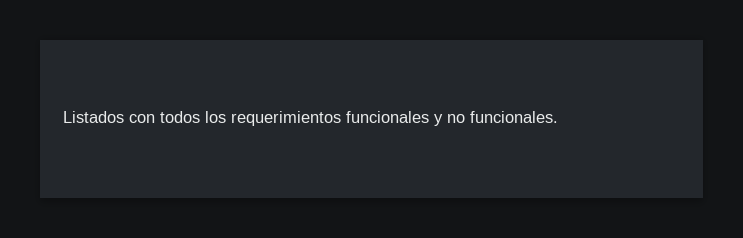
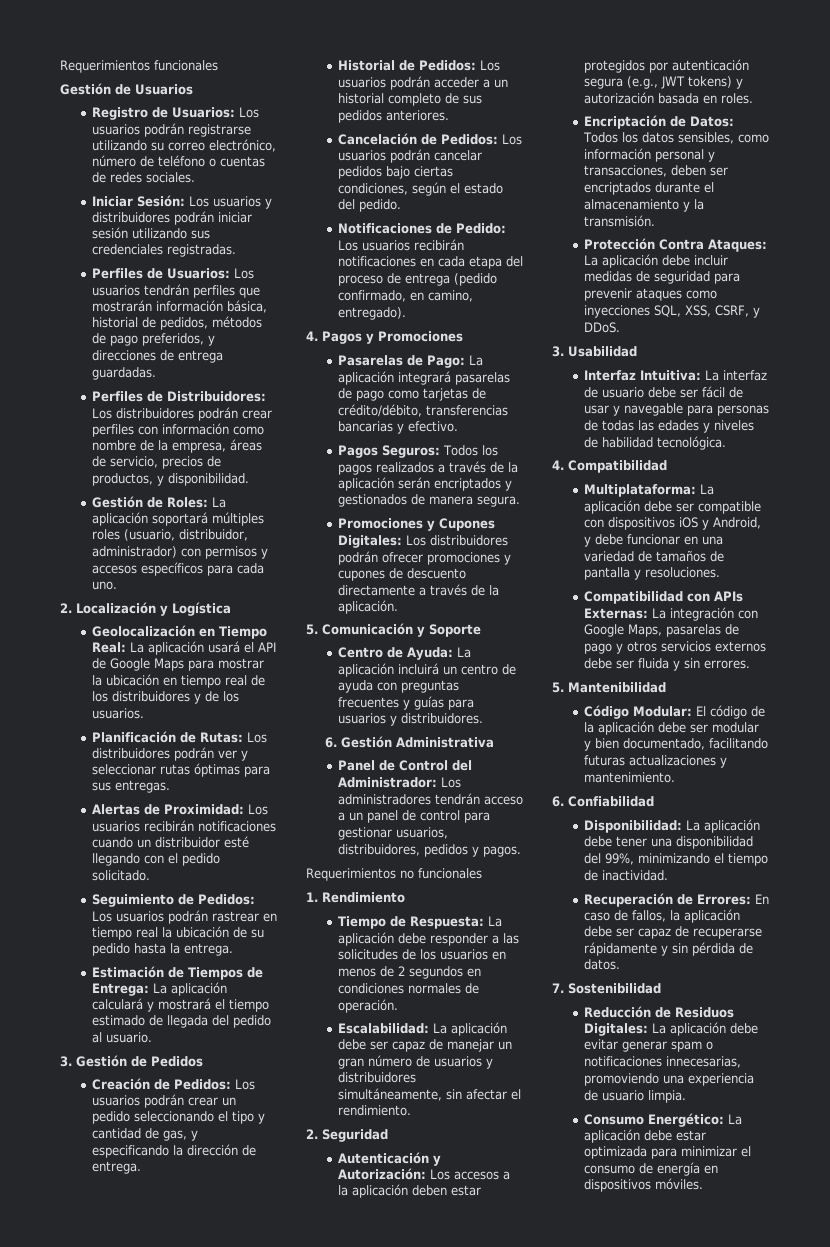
- Listados con todos los requerimientos funcionales y no funcionales.
+ Requerimientos funcionales
+ Gestión de Usuarios
+ Registro de Usuarios: Los usuarios podrán registrarse utilizando su correo electrónico, número de teléfono o cuentas de redes sociales.
+ Iniciar Sesión: Los usuarios y distribuidores podrán iniciar sesión utilizando sus credenciales registradas.
+ Perfiles de Usuarios: Los usuarios tendrán perfiles que mostrarán información básica, historial de pedidos, métodos de pago preferidos, y direcciones de entrega guardadas.
+ Perfiles de Distribuidores: Los distribuidores podrán crear perfiles con información como nombre de la empresa, áreas de servicio, precios de productos, y disponibilidad.
+ Gestión de Roles: La aplicación soportará múltiples roles (usuario, distribuidor, administrador) con permisos y accesos específicos para cada uno.
+ 2. Localización y Logística
+ Geolocalización en Tiempo Real: La aplicación usará el API de Google Maps para mostrar la ubicación en tiempo real de los distribuidores y de los usuarios.
+ Planificación de Rutas: Los distribuidores podrán ver y seleccionar rutas óptimas para sus entregas.
+ Alertas de Proximidad: Los usuarios recibirán notificaciones cuando un distribuidor esté llegando con el pedido solicitado.
+ Seguimiento de Pedidos: Los usuarios podrán rastrear en tiempo real la ubicación de su pedido hasta la entrega.
+ Estimación de Tiempos de Entrega: La aplicación calculará y mostrará el tiempo estimado de llegada del pedido al usuario.
+ 3. Gestión de Pedidos
+ Creación de Pedidos: Los usuarios podrán crear un pedido seleccionando el tipo y cantidad de gas, y especificando la dirección de entrega.
+ Historial de Pedidos: Los usuarios podrán acceder a un historial completo de sus pedidos anteriores.
+ Cancelación de Pedidos: Los usuarios podrán cancelar pedidos bajo ciertas condiciones, según el estado del pedido.
+ Notificaciones de Pedido: Los usuarios recibirán notificaciones en cada etapa del proceso de entrega (pedido confirmado, en camino, entregado).
+ 4. Pagos y Promociones
+ Pasarelas de Pago: La aplicación integrará pasarelas de pago como tarjetas de crédito/débito, transferencias bancarias y efectivo.
+ Pagos Seguros: Todos los pagos realizados a través de la aplicación serán encriptados y gestionados de manera segura.
+ Promociones y Cupones Digitales: Los distribuidores podrán ofrecer promociones y cupones de descuento directamente a través de la aplicación.
+ 5. Comunicación y Soporte
+ Centro de Ayuda: La aplicación incluirá un centro de ayuda con preguntas frecuentes y guías para usuarios y distribuidores.
+ 6. Gestión Administrativa
+ Panel de Control del Administrador: Los administradores tendrán acceso a un panel de control para gestionar usuarios, distribuidores, pedidos y pagos.
+ Requerimientos no funcionales
+ 1. Rendimiento
+ Tiempo de Respuesta: La aplicación debe responder a las solicitudes de los usuarios en menos de 2 segundos en condiciones normales de operación.
+ Escalabilidad: La aplicación debe ser capaz de manejar un gran número de usuarios y distribuidores simultáneamente, sin afectar el rendimiento.
+ 2. Seguridad
+ Autenticación y Autorización: Los accesos a la aplicación deben estar protegidos por autenticación segura (e.g., JWT tokens) y autorización basada en roles.
+ Encriptación de Datos: Todos los datos sensibles, como información personal y transacciones, deben ser encriptados durante el almacenamiento y la transmisión.
+ Protección Contra Ataques: La aplicación debe incluir medidas de seguridad para prevenir ataques como inyecciones SQL, XSS, CSRF, y DDoS.
+ 3. Usabilidad
+ Interfaz Intuitiva: La interfaz de usuario debe ser fácil de usar y navegable para personas de todas las edades y niveles de habilidad tecnológica.
+ 4. Compatibilidad
+ Multiplataforma: La aplicación debe ser compatible con dispositivos iOS y Android, y debe funcionar en una variedad de tamaños de pantalla y resoluciones.
+ Compatibilidad con APIs Externas: La integración con Google Maps, pasarelas de pago y otros servicios externos debe ser fluida y sin errores.
+ 5. Mantenibilidad
+ Código Modular: El código de la aplicación debe ser modular y bien documentado, facilitando futuras actualizaciones y mantenimiento.
+ 6. Confiabilidad
+ Disponibilidad: La aplicación debe tener una disponibilidad del 99%, minimizando el tiempo de inactividad.
+ Recuperación de Errores: En caso de fallos, la aplicación debe ser capaz de recuperarse rápidamente y sin pérdida de datos.
+ 7. Sostenibilidad
+ Reducción de Residuos Digitales: La aplicación debe evitar generar spam o notificaciones innecesarias, promoviendo una experiencia de usuario limpia.
+ Consumo Energético: La aplicación debe estar optimizada para minimizar el consumo de energía en dispositivos móviles.

